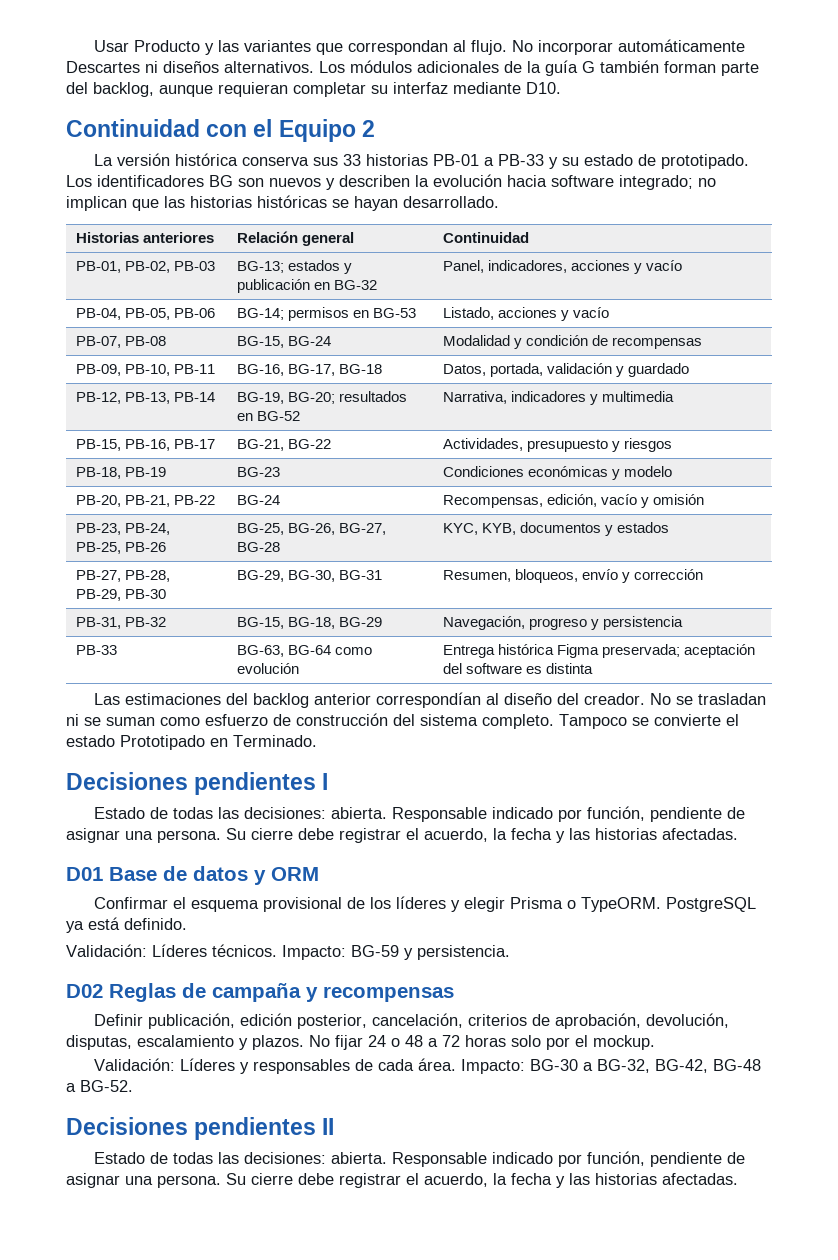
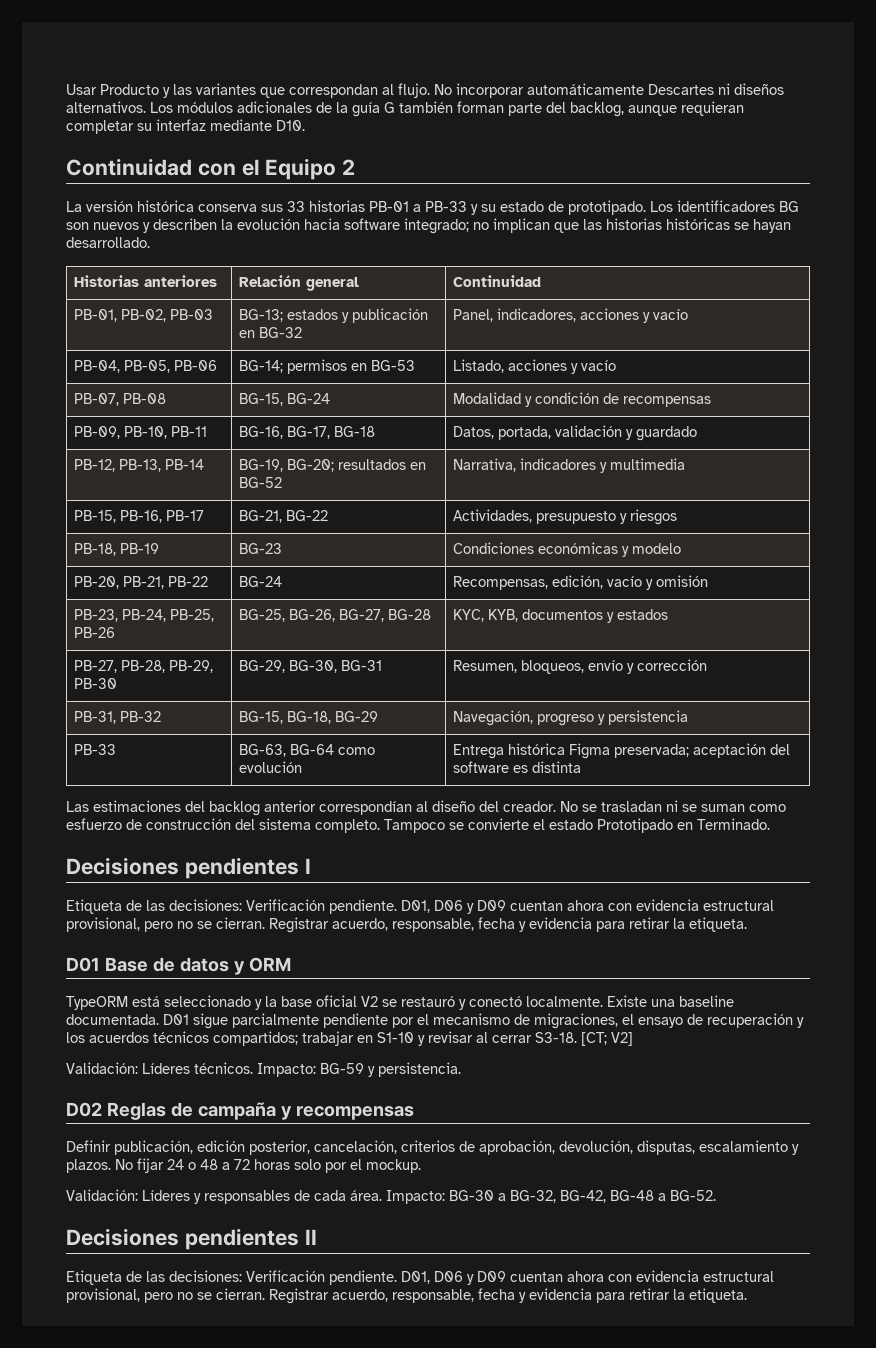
  Decisiones pendientes I
- Estado de todas las decisiones: abierta. Responsable indicado por función, pendiente de asignar una persona. Su cierre debe registrar el acuerdo, la fecha y las historias afectadas.
+ Etiqueta de las decisiones: Verificación pendiente. D01, D06 y D09 cuentan ahora con evidencia estructural provisional, pero no se cierran. Registrar acuerdo, responsable, fecha y evidencia para retirar la etiqueta.
- Confirmar el esquema provisional de los líderes y elegir Prisma o TypeORM. PostgreSQL ya está definido.
+ TypeORM está seleccionado y la base oficial V2 se restauró y conectó localmente. Existe una baseline documentada. D01 sigue parcialmente pendiente por el mecanismo de migraciones, el ensayo de recuperación y los acuerdos técnicos compartidos; trabajar en S1-10 y revisar al cerrar S3-18. [CT; V2]
  Decisiones pendientes II
- Estado de todas las decisiones: abierta. Responsable indicado por función, pendiente de asignar una persona. Su cierre debe registrar el acuerdo, la fecha y las historias afectadas.
+ Etiqueta de las decisiones: Verificación pendiente. D01, D06 y D09 cuentan ahora con evidencia estructural provisional, pero no se cierran. Registrar acuerdo, responsable, fecha y evidencia para retirar la etiqueta.

